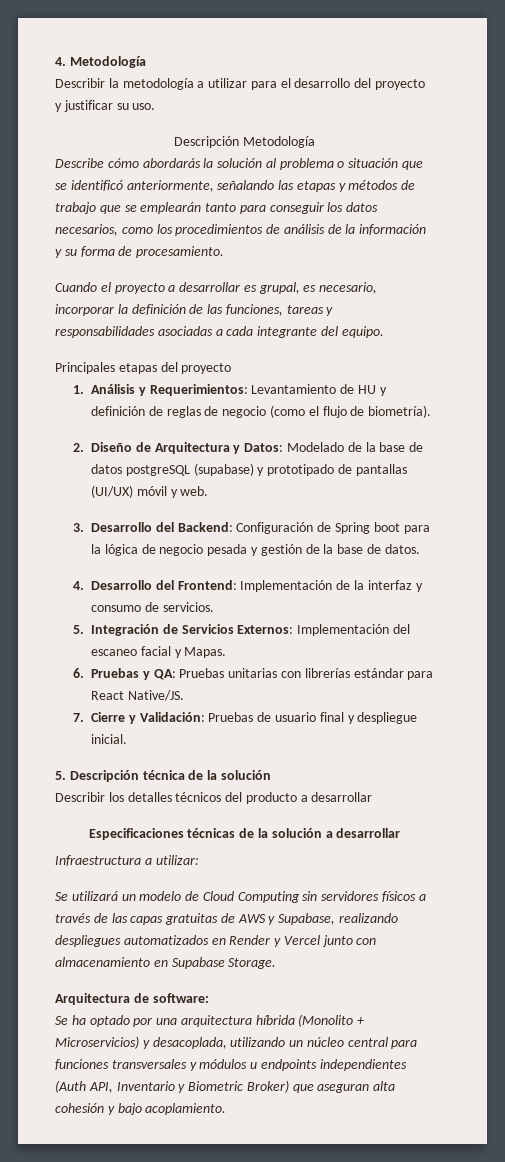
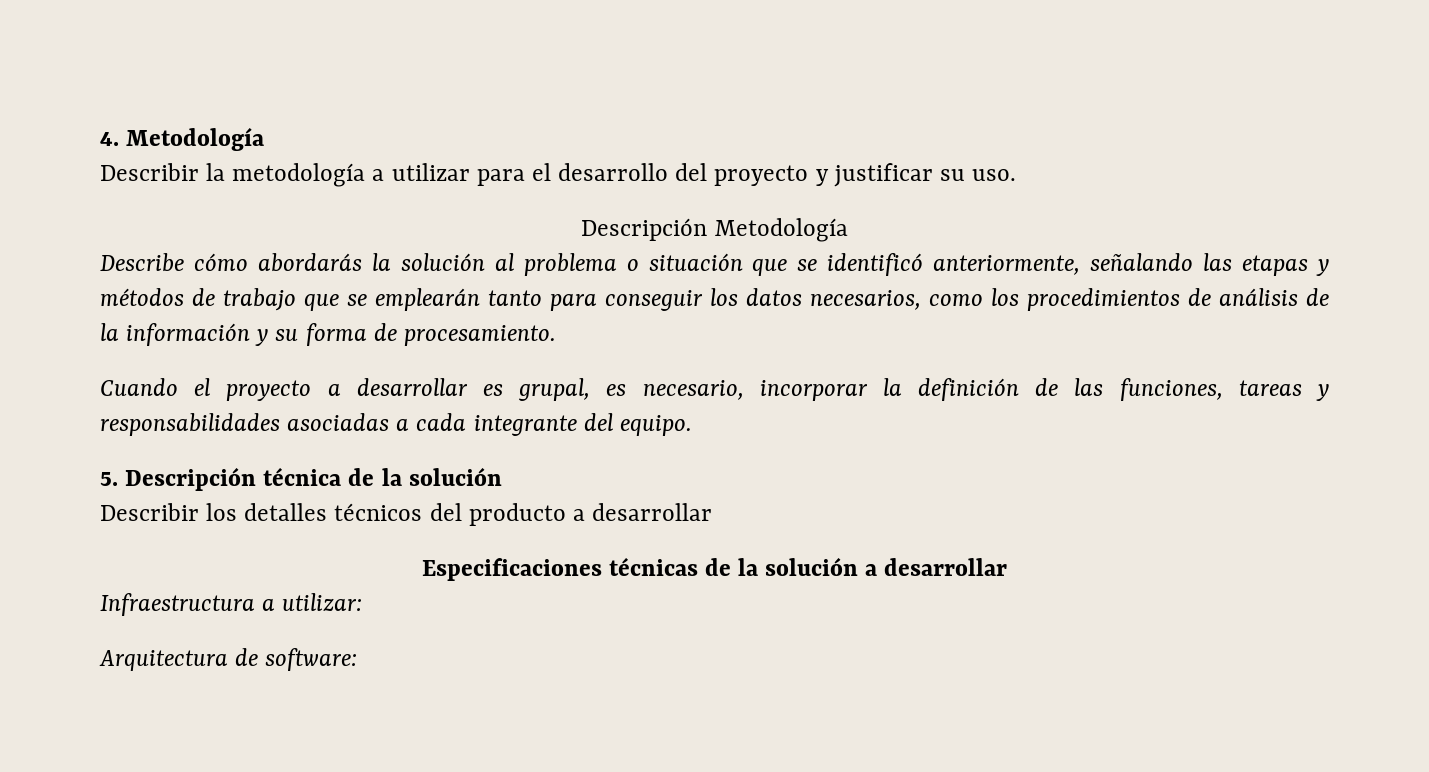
- Principales etapas del proyecto
- 1. Análisis y Requerimientos: Levantamiento de HU y definición de reglas de negocio (como el flujo de biometría).
- 2. Diseño de Arquitectura y Datos: Modelado de la base de datos postgreSQL (supabase) y prototipado de pantallas (UI/UX) móvil y web.
- 3. Desarrollo del Backend: Configuración de Spring boot para la lógica de negocio pesada y gestión de la base de datos.
- 4. Desarrollo del Frontend: Implementación de la interfaz y consumo de servicios.
- 5. Integración de Servicios Externos: Implementación del escaneo facial y Mapas.
- 6. Pruebas y QA: Pruebas unitarias con librerías estándar para React Native/JS.
- 7. Cierre y Validación: Pruebas de usuario final y despliegue inicial.
- Se utilizará un modelo de Cloud Computing sin servidores físicos a través de las capas gratuitas de AWS y Supabase, realizando despliegues automatizados en Render y Vercel junto con almacenamiento en Supabase Storage.
  Arquitectura de software:
- Se ha optado por una arquitectura híbrida (Monolito + Microservicios) y desacoplada, utilizando un núcleo central para funciones transversales y módulos u endpoints independientes (Auth API, Inventario y Biometric Broker) que aseguran alta cohesión y bajo acoplamiento.

